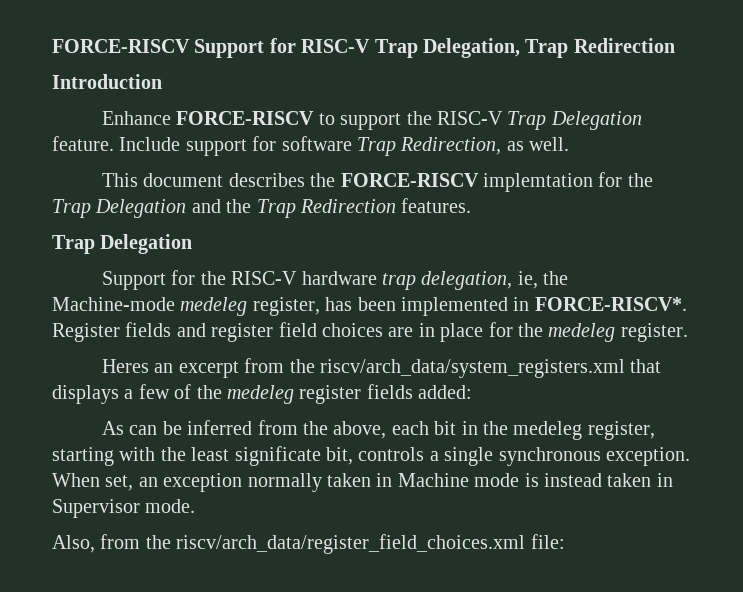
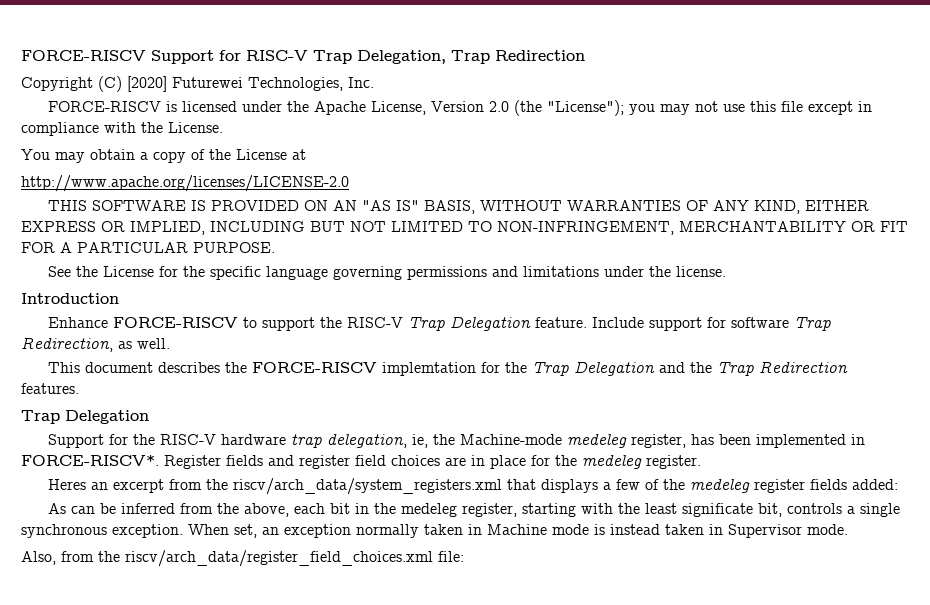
+ Copyright (C) [2020] Futurewei Technologies, Inc.
+ FORCE-RISCV is licensed under the Apache License, Version 2.0 (the "License"); you may not use this file except in compliance with the License.
+ You may obtain a copy of the License at
+ http://www.apache.org/licenses/LICENSE-2.0
+ THIS SOFTWARE IS PROVIDED ON AN "AS IS" BASIS, WITHOUT WARRANTIES OF ANY KIND, EITHER EXPRESS OR IMPLIED, INCLUDING BUT NOT LIMITED TO NON-INFRINGEMENT, MERCHANTABILITY OR FIT FOR A PARTICULAR PURPOSE.
+ See the License for the specific language governing permissions and limitations under the license.

